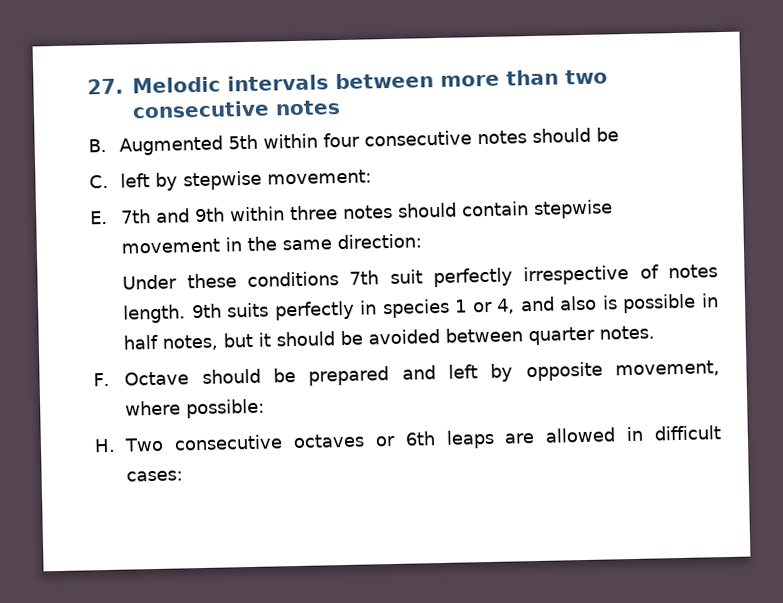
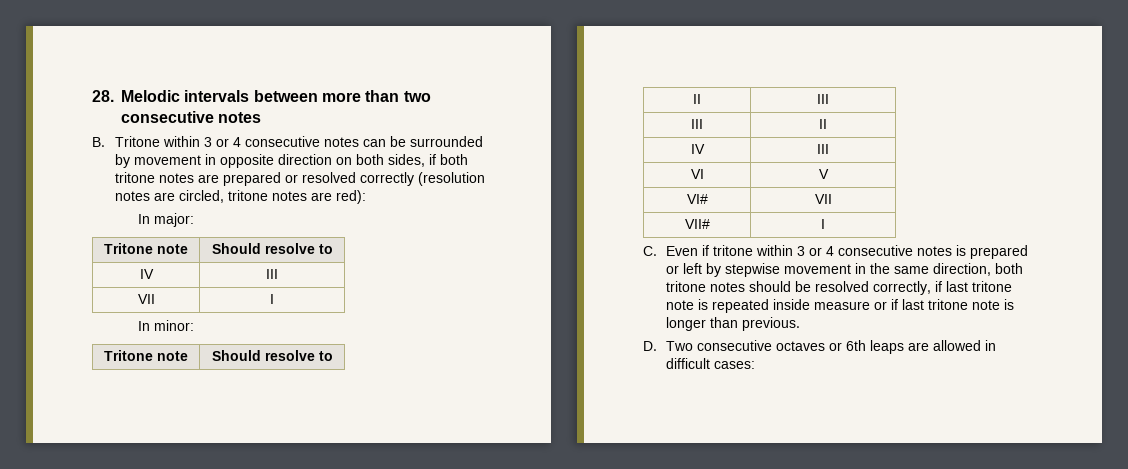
- 27. Melodic intervals between more than two consecutive notes
+ 28. Melodic intervals between more than two consecutive notes
- B. Augmented 5th within four consecutive notes should be
- C. left by stepwise movement:
- E. 7th and 9th within three notes should contain stepwise movement in the same direction:
- Under these conditions 7th suit perfectly irrespective of notes length. 9th suits perfectly in species 1 or 4, and also is possible in half notes, but it should be avoided between quarter notes.
- F. Octave should be prepared and left by opposite movement, where possible:
- H. Two consecutive octaves or 6th leaps are allowed in difficult cases:
+ B. Tritone within 3 or 4 consecutive notes can be surrounded by movement in opposite direction on both sides, if both tritone notes are prepared or resolved correctly (resolution notes are circled, tritone notes are red):
+ In major:
+ Tritone note | Should resolve to
+ IV | III
+ VII | I
+ In minor:
+ Tritone note | Should resolve to
+ II | III
+ III | II
+ IV | III
+ VI | V
+ VI# | VII
+ VII# | I
+ C. Even if tritone within 3 or 4 consecutive notes is prepared or left by stepwise movement in the same direction, both tritone notes should be resolved correctly, if last tritone note is repeated inside measure or if last tritone note is longer than previous.
+ D. Two consecutive octaves or 6th leaps are allowed in difficult cases:

